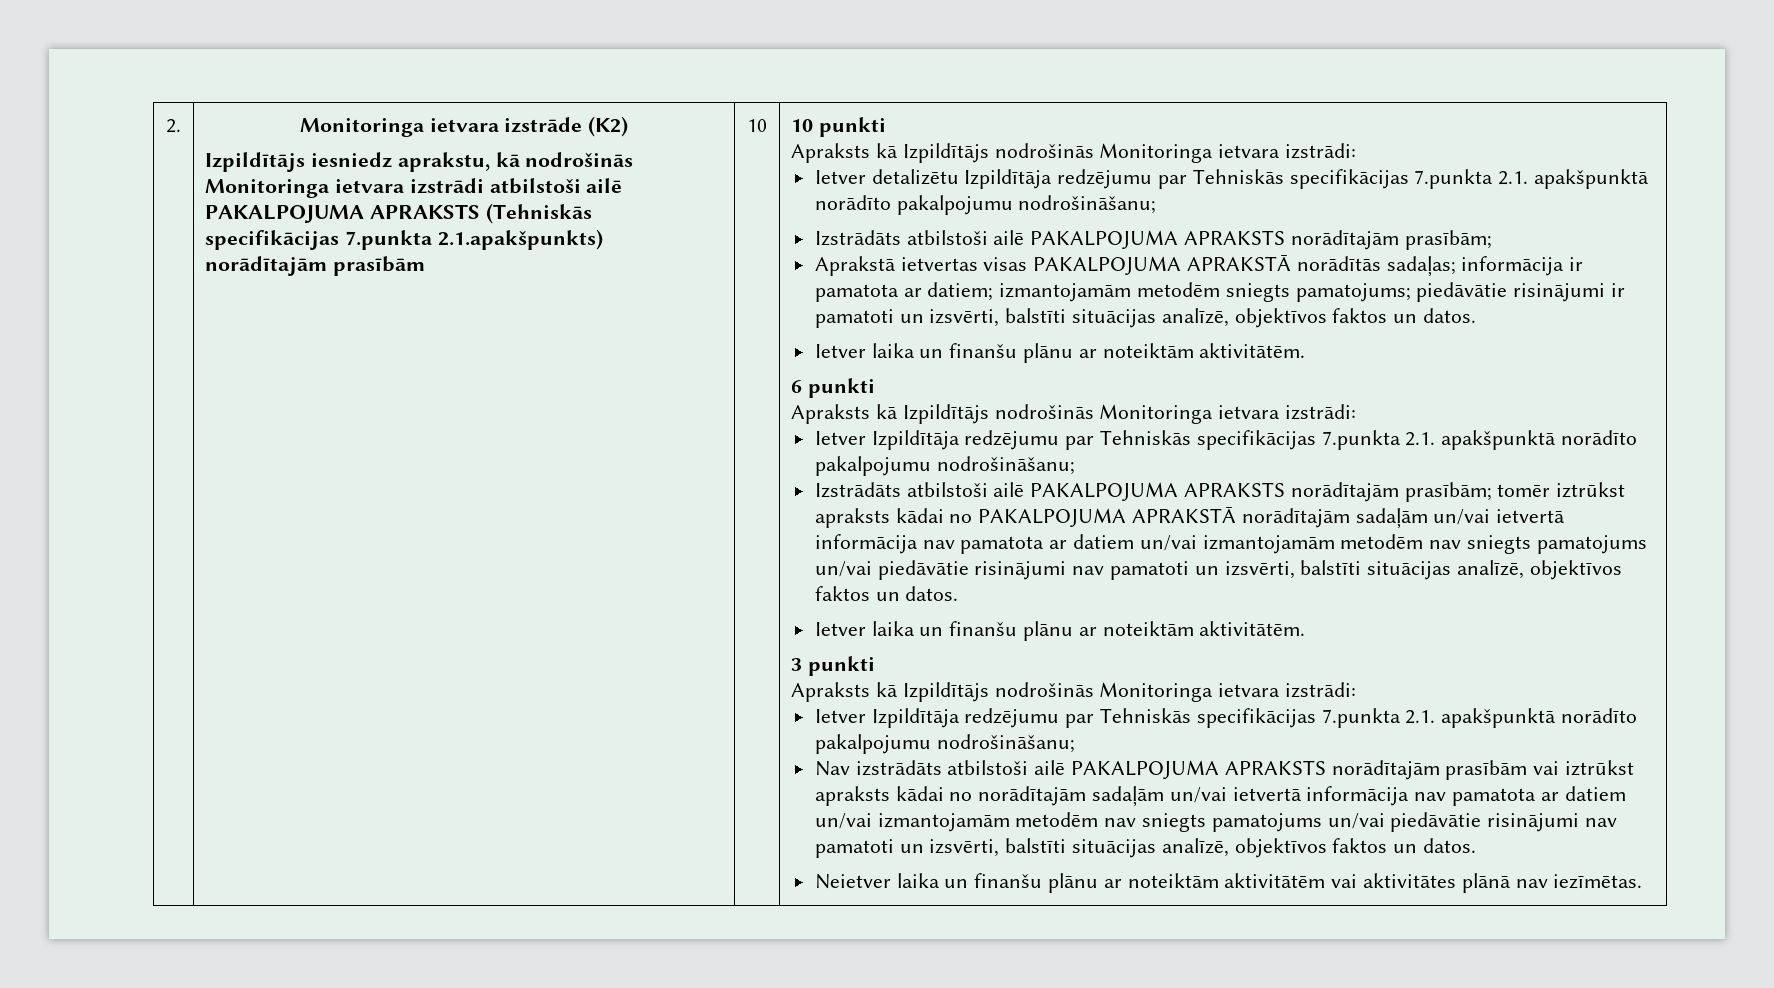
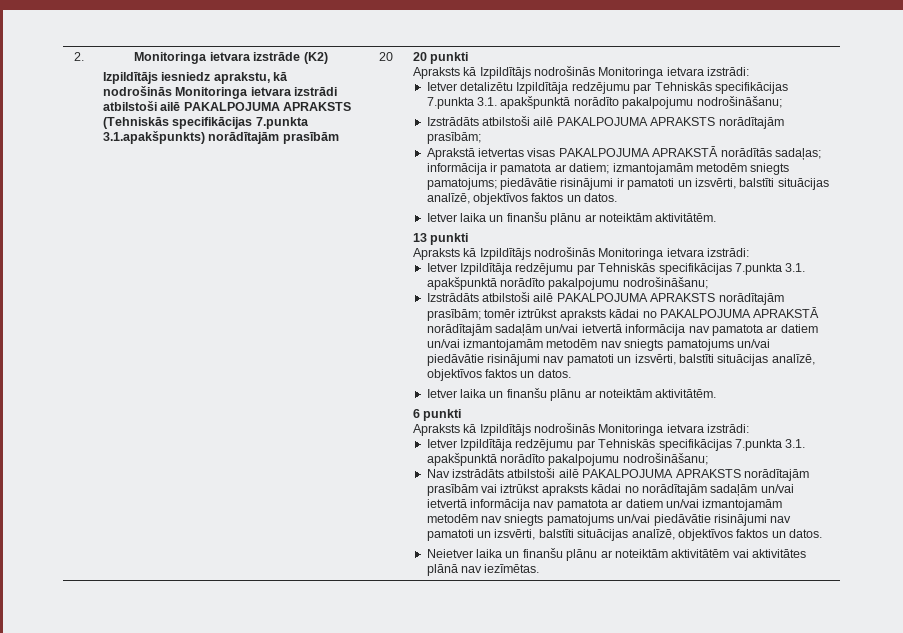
- Izpildītājs iesniedz aprakstu, kā nodrošinās Monitoringa ietvara izstrādi atbilstoši ailē PAKALPOJUMA APRAKSTS (Tehniskās specifikācijas 7.punkta 2.1.apakšpunkts) norādītajām prasībām
+ Izpildītājs iesniedz aprakstu, kā nodrošinās Monitoringa ietvara izstrādi atbilstoši ailē PAKALPOJUMA APRAKSTS (Tehniskās specifikācijas 7.punkta 3.1.apakšpunkts) norādītajām prasībām
- 10 | 10 punkti
+ 20 | 20 punkti
- Ietver detalizētu Izpildītāja redzējumu par Tehniskās specifikācijas 7.punkta 2.1. apakšpunktā norādīto pakalpojumu nodrošināšanu;
+ Ietver detalizētu Izpildītāja redzējumu par Tehniskās specifikācijas 7.punkta 3.1. apakšpunktā norādīto pakalpojumu nodrošināšanu;
- 6 punkti
+ 13 punkti
  Apraksts kā Izpildītājs nodrošinās Monitoringa ietvara izstrādi:
- Ietver Izpildītāja redzējumu par Tehniskās specifikācijas 7.punkta 2.1. apakšpunktā norādīto pakalpojumu nodrošināšanu;
+ Ietver Izpildītāja redzējumu par Tehniskās specifikācijas 7.punkta 3.1. apakšpunktā norādīto pakalpojumu nodrošināšanu;
- 3 punkti
+ 6 punkti
  Apraksts kā Izpildītājs nodrošinās Monitoringa ietvara izstrādi:
- Ietver Izpildītāja redzējumu par Tehniskās specifikācijas 7.punkta 2.1. apakšpunktā norādīto pakalpojumu nodrošināšanu;
+ Ietver Izpildītāja redzējumu par Tehniskās specifikācijas 7.punkta 3.1. apakšpunktā norādīto pakalpojumu nodrošināšanu;

